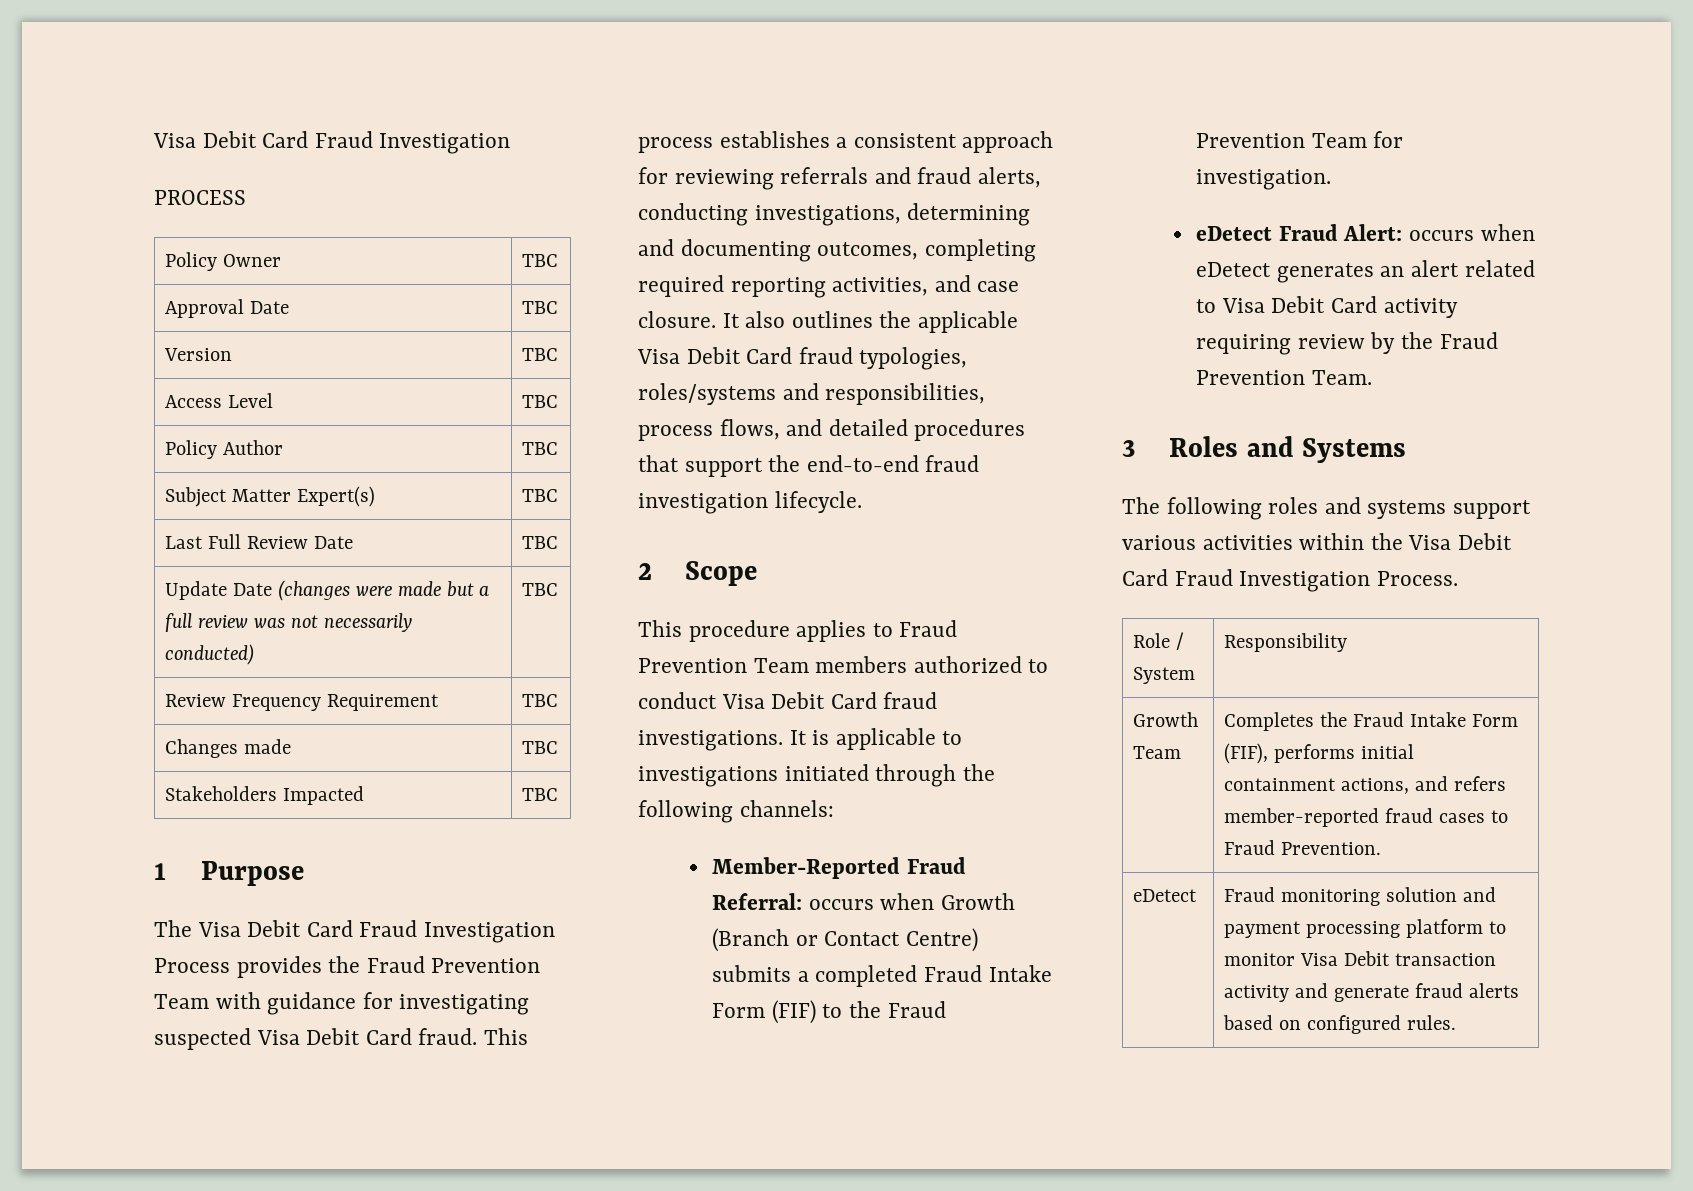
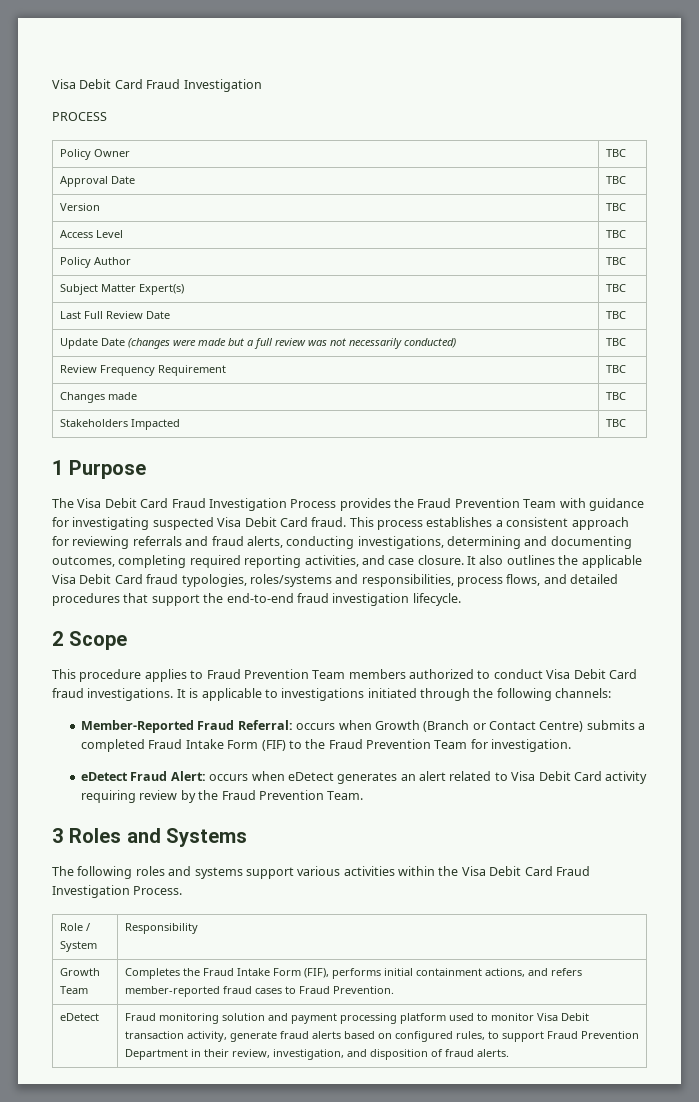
- eDetect | Fraud monitoring solution and payment processing platform to monitor Visa Debit transaction activity and generate fraud alerts based on configured rules.
+ eDetect | Fraud monitoring solution and payment processing platform used to monitor Visa Debit transaction activity, generate fraud alerts based on configured rules, to support Fraud Prevention Department in their review, investigation, and disposition of fraud alerts.

